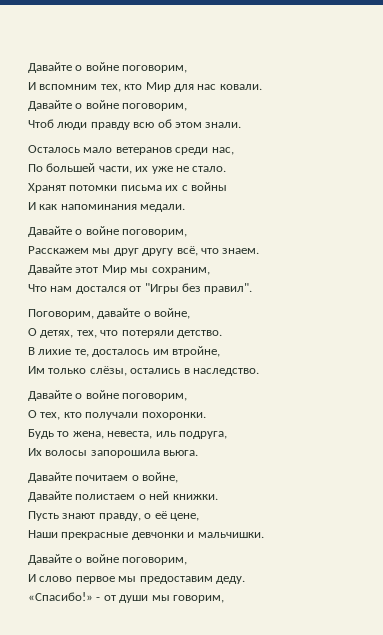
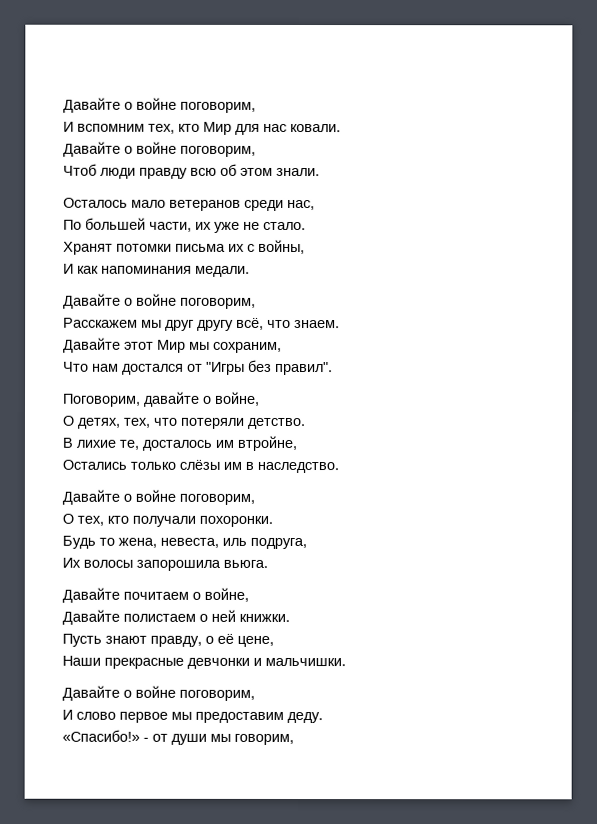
- Хранят потомки письма их с войны
+ Хранят потомки письма их с войны,
- Им только слёзы, остались в наследство.
+ Остались только слёзы им в наследство.

